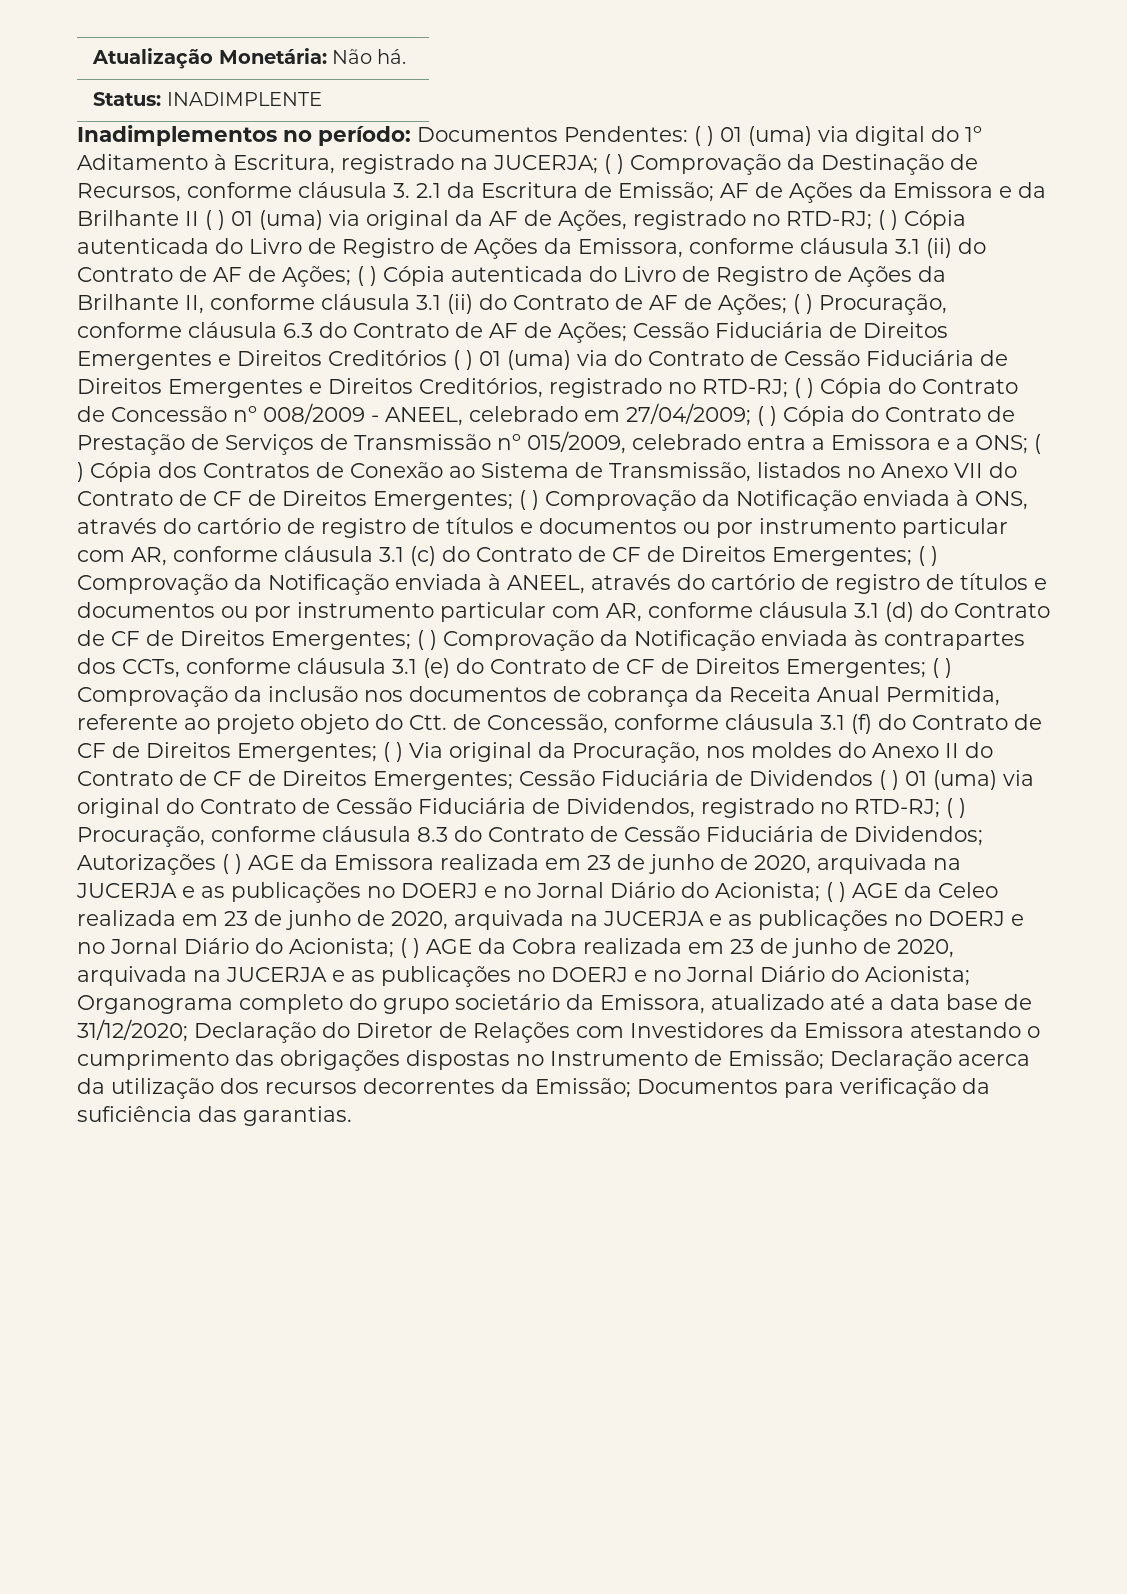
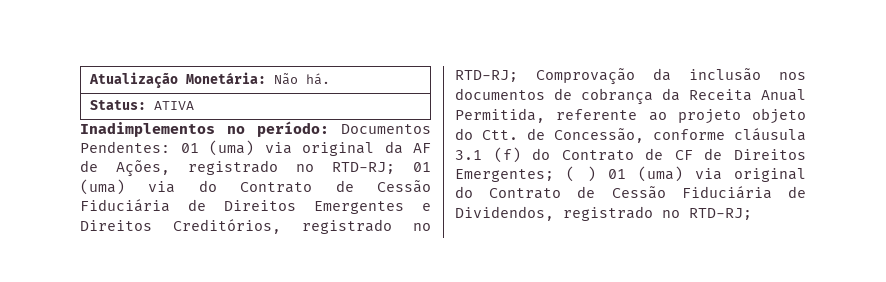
- Status: INADIMPLENTE
+ Status: ATIVA
- ( ) 01 (uma) via digital do 1º Aditamento à Escritura, registrado na JUCERJA; ( ) Comprovação da Destinação de Recursos, conforme cláusula 3. 2.1 da Escritura de Emissão; AF de Ações da Emissora e da Brilhante II ( ) 01 (uma) via original da AF de Ações, registrado no RTD-RJ;
+ 01 (uma) via original da AF de Ações, registrado no RTD-RJ;
- ( ) Cópia autenticada do Livro de Registro de Ações da Emissora, conforme cláusula 3.1 (ii) do Contrato de AF de Ações; ( ) Cópia autenticada do Livro de Registro de Ações da Brilhante II, conforme cláusula 3.1 (ii) do Contrato de AF de Ações; ( ) Procuração, conforme cláusula 6.3 do Contrato de AF de Ações; Cessão Fiduciária de Direitos Emergentes e Direitos Creditórios ( ) 01 (uma) via do Contrato de Cessão Fiduciária de Direitos Emergentes e Direitos Creditórios, registrado no RTD-RJ;
+ 01 (uma) via do Contrato de Cessão Fiduciária de Direitos Emergentes e Direitos Creditórios, registrado no RTD-RJ;
- ( ) Cópia do Contrato de Concessão nº 008/2009 - ANEEL, celebrado em 27/04/2009; ( ) Cópia do Contrato de Prestação de Serviços de Transmissão nº 015/2009, celebrado entra a Emissora e a ONS; ( ) Cópia dos Contratos de Conexão ao Sistema de Transmissão, listados no Anexo VII do Contrato de CF de Direitos Emergentes; ( ) Comprovação da Notificação enviada à ONS, através do cartório de registro de títulos e documentos ou por instrumento particular com AR, conforme cláusula 3.1 (c) do Contrato de CF de Direitos Emergentes; ( ) Comprovação da Notificação enviada à ANEEL, através do cartório de registro de títulos e documentos ou por instrumento particular com AR, conforme cláusula 3.1 (d) do Contrato de CF de Direitos Emergentes; ( ) Comprovação da Notificação enviada às contrapartes dos CCTs, conforme cláusula 3.1 (e) do Contrato de CF de Direitos Emergentes; ( ) Comprovação da inclusão nos documentos de cobrança da Receita Anual Permitida, referente ao projeto objeto do Ctt. de Concessão, conforme cláusula 3.1 (f) do Contrato de CF de Direitos Emergentes;
+ Comprovação da inclusão nos documentos de cobrança da Receita Anual Permitida, referente ao projeto objeto do Ctt. de Concessão, conforme cláusula 3.1 (f) do Contrato de CF de Direitos Emergentes;
- ( ) Via original da Procuração, nos moldes do Anexo II do Contrato de CF de Direitos Emergentes; Cessão Fiduciária de Dividendos ( ) 01 (uma) via original do Contrato de Cessão Fiduciária de Dividendos, registrado no RTD-RJ; ( ) Procuração, conforme cláusula 8.3 do Contrato de Cessão Fiduciária de Dividendos; Autorizações ( ) AGE da Emissora realizada em 23 de junho de 2020, arquivada na JUCERJA e as publicações no DOERJ e no Jornal Diário do Acionista; ( ) AGE da Celeo realizada em 23 de junho de 2020, arquivada na JUCERJA e as publicações no DOERJ e no Jornal Diário do Acionista; ( ) AGE da Cobra realizada em 23 de junho de 2020, arquivada na JUCERJA e as publicações no DOERJ e no Jornal Diário do Acionista; Organograma completo do grupo societário da Emissora, atualizado até a data base de 31/12/2020; Declaração do Diretor de Relações com Investidores da Emissora atestando o cumprimento das obrigações dispostas no Instrumento de Emissão; Declaração acerca da utilização dos recursos decorrentes da Emissão; Documentos para verificação da suficiência das garantias.
+ ( ) 01 (uma) via original do Contrato de Cessão Fiduciária de Dividendos, registrado no RTD-RJ;

